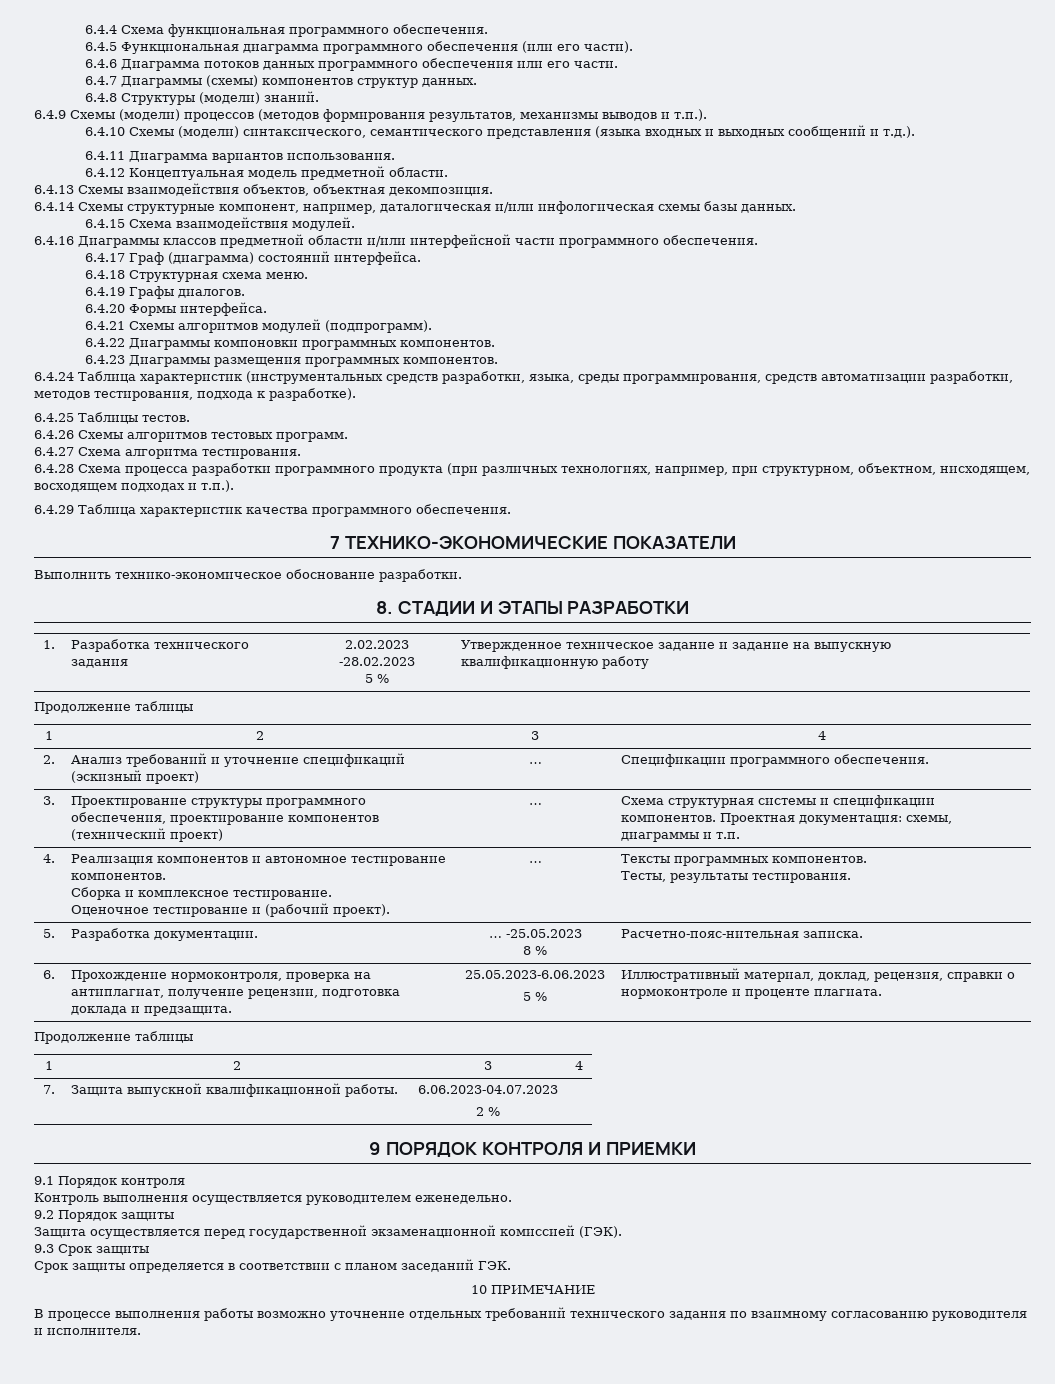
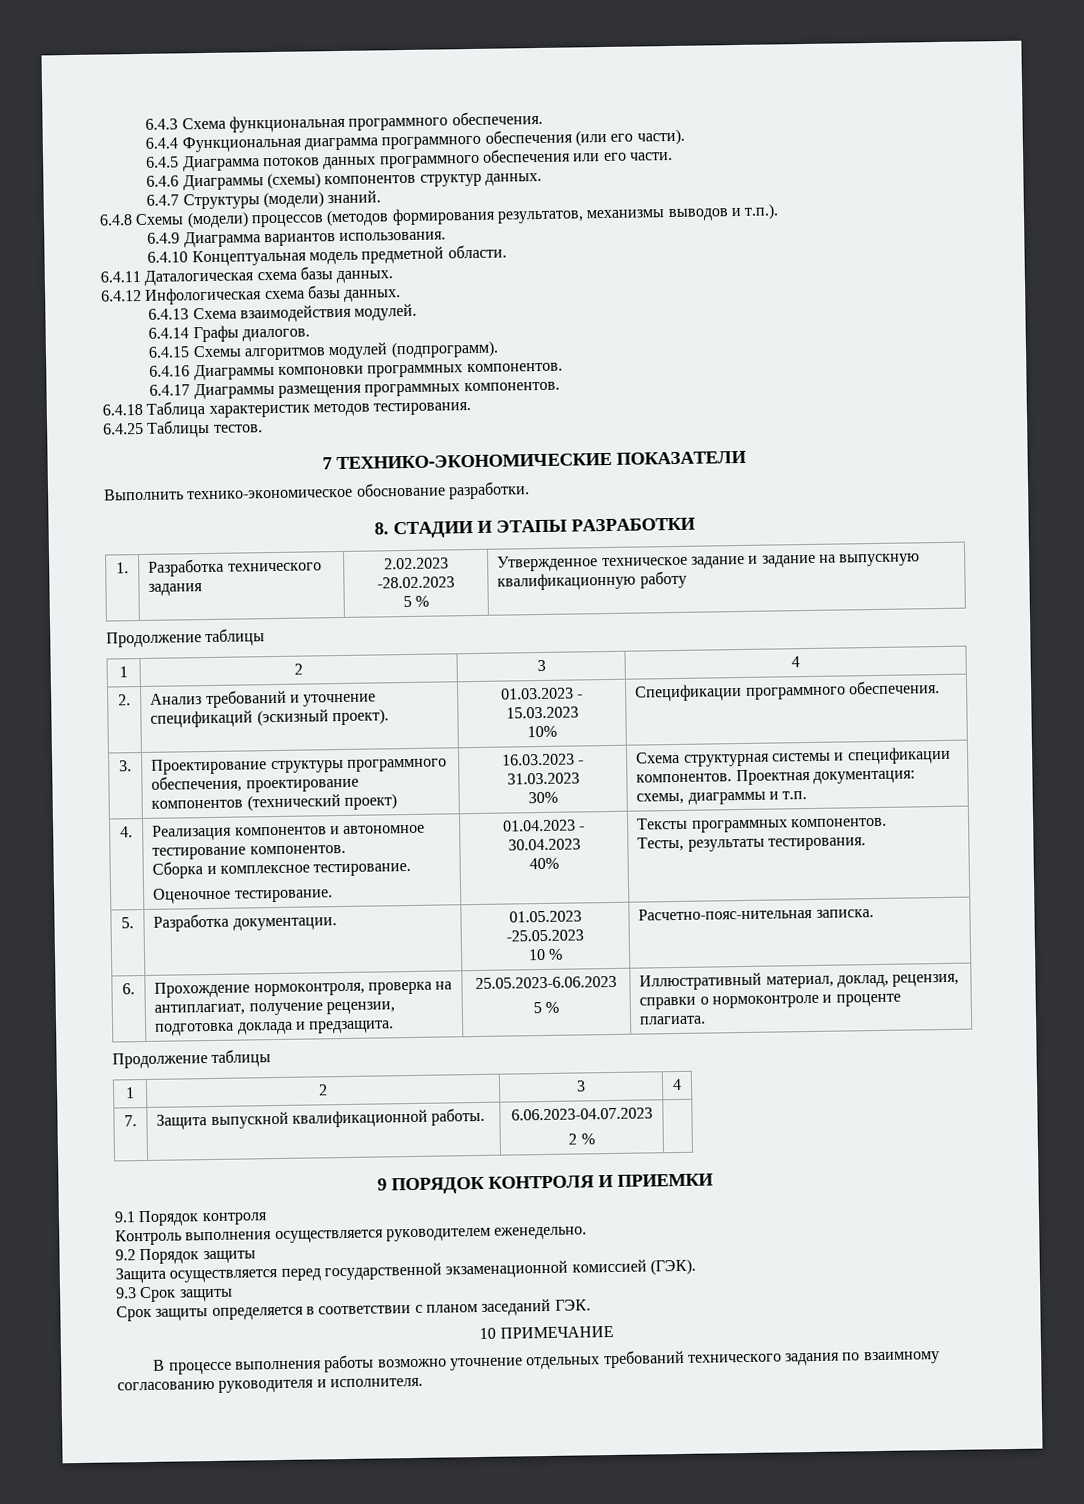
- 6.4.4 Схема функциональная программного обеспечения.
+ 6.4.3 Схема функциональная программного обеспечения.
- 6.4.5 Функциональная диаграмма программного обеспечения (или его части).
+ 6.4.4 Функциональная диаграмма программного обеспечения (или его части).
- 6.4.6 Диаграмма потоков данных программного обеспечения или его части.
+ 6.4.5 Диаграмма потоков данных программного обеспечения или его части.
- 6.4.7 Диаграммы (схемы) компонентов структур данных.
+ 6.4.6 Диаграммы (схемы) компонентов структур данных.
- 6.4.8 Структуры (модели) знаний.
+ 6.4.7 Структуры (модели) знаний.
- 6.4.9 Схемы (модели) процессов (методов формирования результатов, механизмы выводов и т.п.).
+ 6.4.8 Схемы (модели) процессов (методов формирования результатов, механизмы выводов и т.п.).
- 6.4.10 Схемы (модели) синтаксического, семантического представления (языка входных и выходных сообщений и т.д.).
- 6.4.11 Диаграмма вариантов использования.
+ 6.4.9 Диаграмма вариантов использования.
- 6.4.12 Концептуальная модель предметной области.
+ 6.4.10 Концептуальная модель предметной области.
- 6.4.13 Схемы взаимодействия объектов, объектная декомпозиция.
- 6.4.14 Схемы структурные компонент, например, даталогическая и/или инфологическая схемы базы данных.
- 6.4.15 Схема взаимодействия модулей.
- 6.4.16 Диаграммы классов предметной области и/или интерфейсной части программного обеспечения.
- 6.4.17 Граф (диаграмма) состояний интерфейса.
- 6.4.18 Структурная схема меню.
- 6.4.19 Графы диалогов.
- 6.4.20 Формы интерфейса.
- 6.4.21 Схемы алгоритмов модулей (подпрограмм).
+ 6.4.11 Даталогическая схема базы данных.
+ 6.4.12 Инфологическая схема базы данных.
+ 6.4.13 Схема взаимодействия модулей.
+ 6.4.14 Графы диалогов.
+ 6.4.15 Схемы алгоритмов модулей (подпрограмм).
- 6.4.22 Диаграммы компоновки программных компонентов.
+ 6.4.16 Диаграммы компоновки программных компонентов.
- 6.4.23 Диаграммы размещения программных компонентов.
+ 6.4.17 Диаграммы размещения программных компонентов.
- 6.4.24 Таблица характеристик (инструментальных средств разработки, языка, среды программирования, средств автоматизации разработки, методов тестирования, подхода к разработке).
+ 6.4.18 Таблица характеристик методов тестирования.
  6.4.25 Таблицы тестов.
- 6.4.26 Схемы алгоритмов тестовых программ.
- 6.4.27 Схема алгоритма тестирования.
- 6.4.28 Схема процесса разработки программного продукта (при различных технологиях, например, при структурном, объектном, нисходящем, восходящем подходах и т.п.).
- 6.4.29 Таблица характеристик качества программного обеспечения.
- 2. | Анализ требований и уточнение спецификаций (эскизный проект) | … | Спецификации программного обеспечения.
+ 2. | Анализ требований и уточнение спецификаций (эскизный проект). | 01.03.2023 - 15.03.2023
+ 10% | Спецификации программного обеспечения.
- 3. | Проектирование структуры программного обеспечения, проектирование компонентов (технический проект) | … | Схема структурная системы и спецификации компонентов. Проектная документация: схемы, диаграммы и т.п.
+ 3. | Проектирование структуры программного обеспечения, проектирование компонентов (технический проект) | 16.03.2023 - 31.03.2023
+ 30% | Схема структурная системы и спецификации компонентов. Проектная документация: схемы, диаграммы и т.п.
  4. | Реализация компонентов и автономное тестирование компонентов.
  Сборка и комплексное тестирование.
- Оценочное тестирование и (рабочий проект). | … | Тексты программных компонентов.
+ Оценочное тестирование. | 01.04.2023 - 30.04.2023
+ 40% | Тексты программных компонентов.
- 5. | Разработка документации. | … -25.05.2023
- 8 % | Расчетно-пояс-нительная записка.
+ 5. | Разработка документации. | 01.05.2023 -25.05.2023
+ 10 % | Расчетно-пояс-нительная записка.

